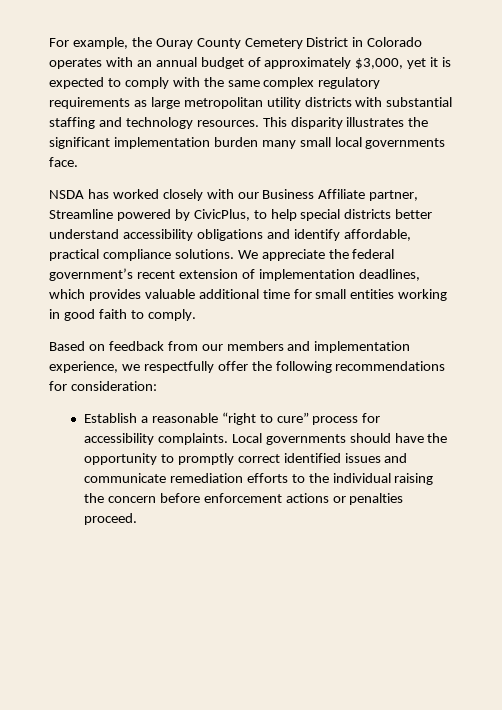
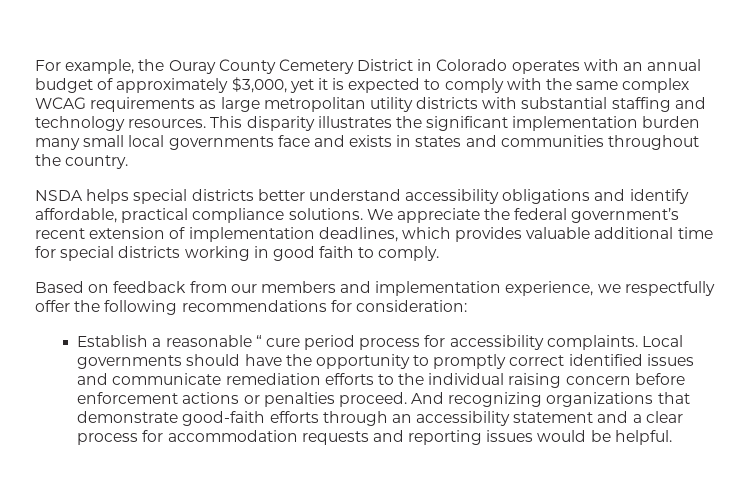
- For example, the Ouray County Cemetery District in Colorado operates with an annual budget of approximately $3,000, yet it is expected to comply with the same complex regulatory requirements as large metropolitan utility districts with substantial staffing and technology resources.
+ For example, the Ouray County Cemetery District in Colorado operates with an annual budget of approximately $3,000, yet it is expected to comply with the same complex WCAG requirements as large metropolitan utility districts with substantial staffing and technology resources.
- This disparity illustrates the significant implementation burden many small local governments face.
- NSDA has worked closely with our Business Affiliate partner, Streamline powered by CivicPlus, to help special districts better understand accessibility obligations and identify affordable, practical compliance solutions.
+ This disparity illustrates the significant implementation burden many small local governments face and exists in states and communities throughout the country.
+ NSDA helps special districts better understand accessibility obligations and identify affordable, practical compliance solutions.
- We appreciate the federal government’s recent extension of implementation deadlines, which provides valuable additional time for small entities working in good faith to comply.
+ We appreciate the federal government’s recent extension of implementation deadlines, which provides valuable additional time for special districts working in good faith to comply.
- Establish a reasonable “right to cure” process for accessibility complaints.
+ Establish a reasonable “ cure period process for accessibility complaints.
- Local governments should have the opportunity to promptly correct identified issues and communicate remediation efforts to the individual raising the concern before enforcement actions or penalties proceed.
+ Local governments should have the opportunity to promptly correct identified issues and communicate remediation efforts to the individual raising concern before enforcement actions or penalties proceed.
+ And recognizing organizations that demonstrate good-faith efforts through an accessibility statement and a clear process for accommodation requests and reporting issues would be helpful.

